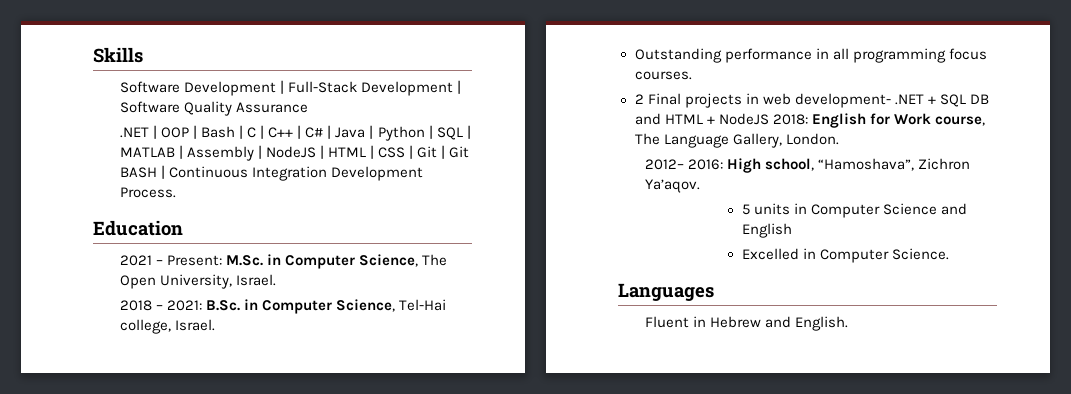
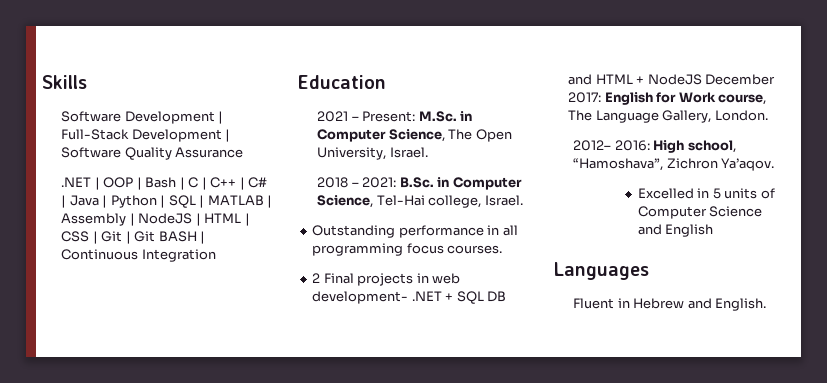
- .NET | OOP | Bash | C | C++ | C# | Java | Python | SQL | MATLAB | Assembly | NodeJS | HTML | CSS | Git | Git BASH | Continuous Integration Development Process.
+ .NET | OOP | Bash | C | C++ | C# | Java | Python | SQL | MATLAB | Assembly | NodeJS | HTML | CSS | Git | Git BASH | Continuous Integration
- 2 Final projects in web development- .NET + SQL DB and HTML + NodeJS 2018: English for Work course, The Language Gallery, London.
+ 2 Final projects in web development- .NET + SQL DB and HTML + NodeJS December 2017: English for Work course, The Language Gallery, London.
- 5 units in Computer Science and English
+ Excelled in 5 units of Computer Science and English
- Excelled in Computer Science.

